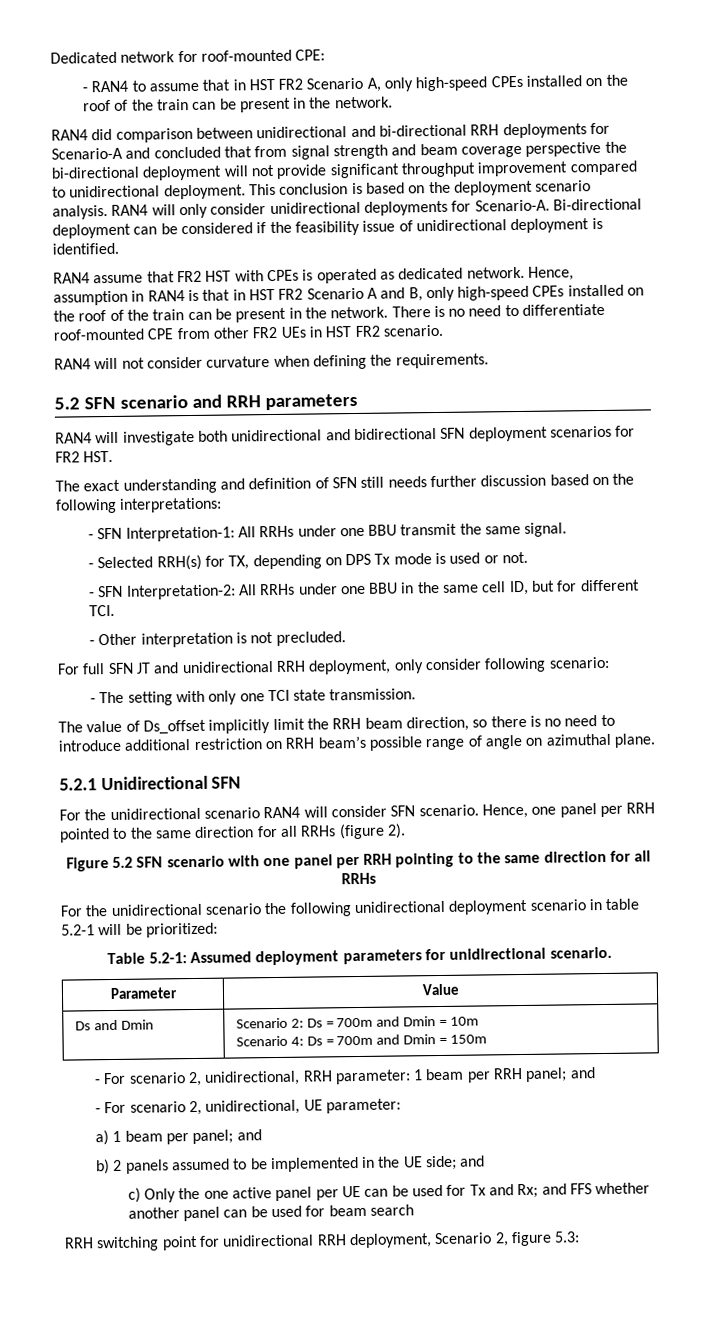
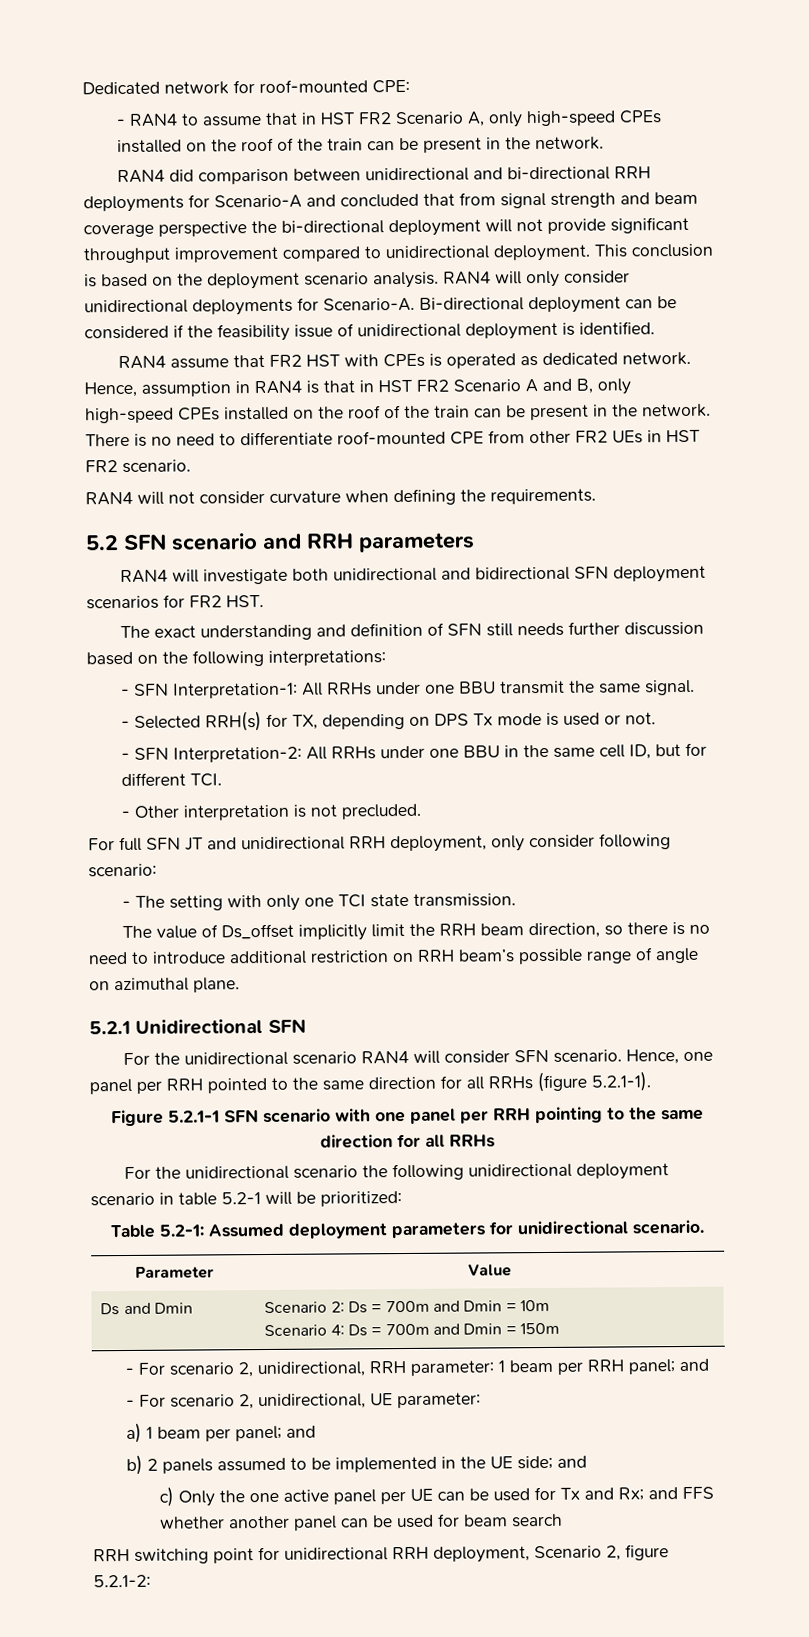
- Hence, one panel per RRH pointed to the same direction for all RRHs (figure 2).
+ Hence, one panel per RRH pointed to the same direction for all RRHs (figure 5.2.1-1).
- Figure 5.2 SFN scenario with one panel per RRH pointing to the same direction for all RRHs
+ Figure 5.2.1-1 SFN scenario with one panel per RRH pointing to the same direction for all RRHs
- RRH switching point for unidirectional RRH deployment, Scenario 2, figure 5.3:
+ RRH switching point for unidirectional RRH deployment, Scenario 2, figure 5.2.1-2:

